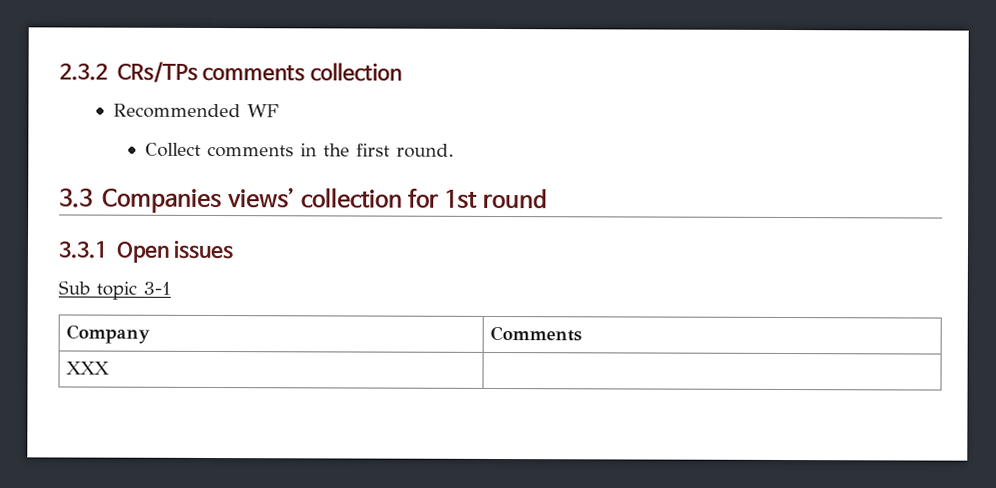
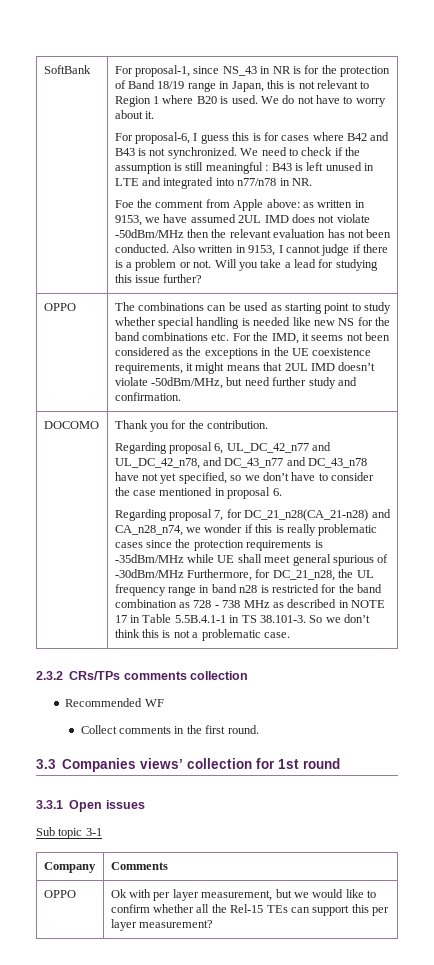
+ SoftBank | For proposal-1, since NS_43 in NR is for the protection of Band 18/19 range in Japan, this is not relevant to Region 1 where B20 is used. We do not have to worry about it.
+ For proposal-6, I guess this is for cases where B42 and B43 is not synchronized. We need to check if the assumption is still meaningful : B43 is left unused in LTE and integrated into n77/n78 in NR.
+ Foe the comment from Apple above: as written in 9153, we have assumed 2UL IMD does not violate -50dBm/MHz then the relevant evaluation has not been conducted. Also written in 9153, I cannot judge if there is a problem or not. Will you take a lead for studying this issue further?
+ OPPO | The combinations can be used as starting point to study whether special handling is needed like new NS for the band combinations etc. For the IMD, it seems not been considered as the exceptions in the UE coexistence requirements, it might means that 2UL IMD doesn’t violate -50dBm/MHz, but need further study and confirmation.
+ DOCOMO | Thank you for the contribution.
+ Regarding proposal 6, UL_DC_42_n77 and UL_DC_42_n78, and DC_43_n77 and DC_43_n78 have not yet specified, so we don’t have to consider the case mentioned in proposal 6.
+ Regarding proposal 7, for DC_21_n28(CA_21-n28) and CA_n28_n74, we wonder if this is really problematic cases since the protection requirements is -35dBm/MHz while UE shall meet general spurious of -30dBm/MHz Furthermore, for DC_21_n28, the UL frequency range in band n28 is restricted for the band combination as 728 - 738 MHz as described in NOTE 17 in Table 5.5B.4.1-1 in TS 38.101-3. So we don’t think this is not a problematic case.
- XXX |
+ OPPO | Ok with per layer measurement, but we would like to confirm whether all the Rel-15 TEs can support this per layer measurement?

